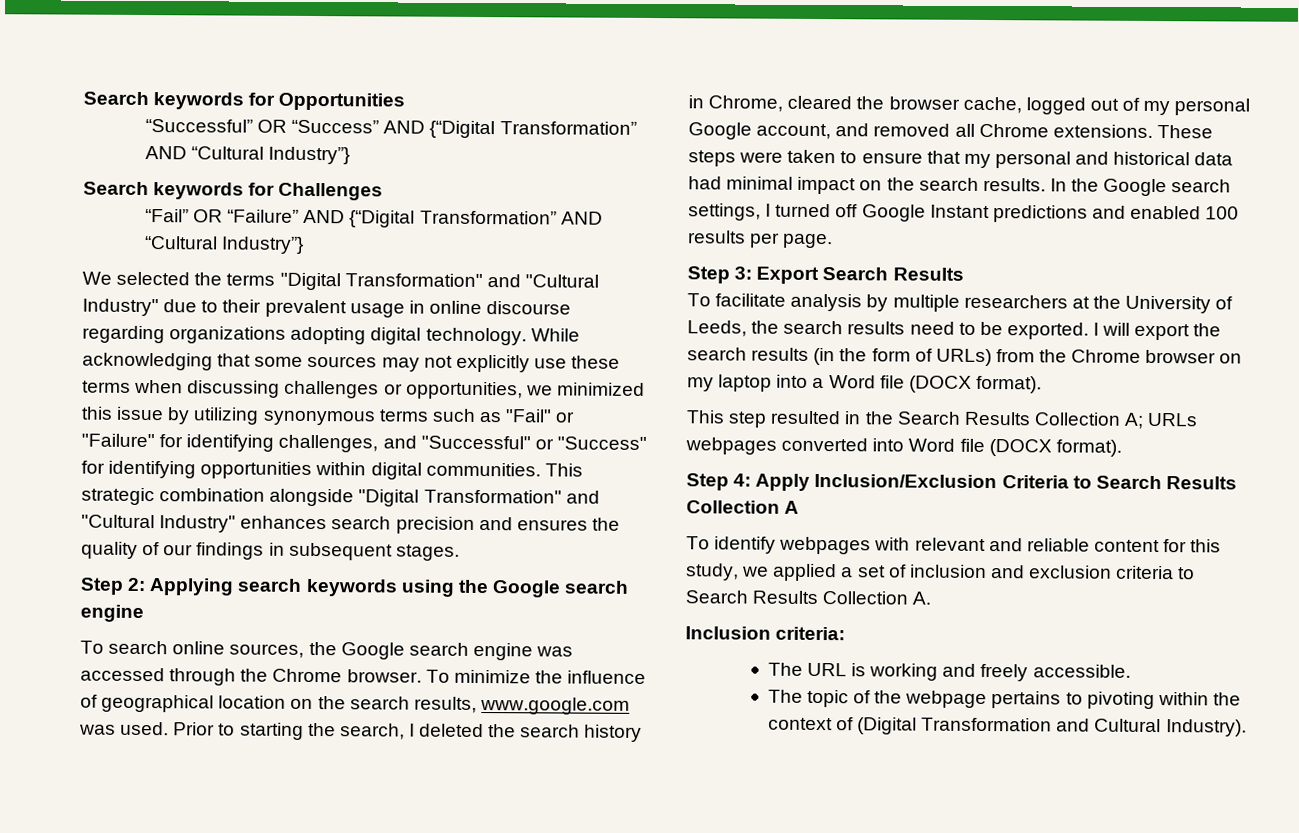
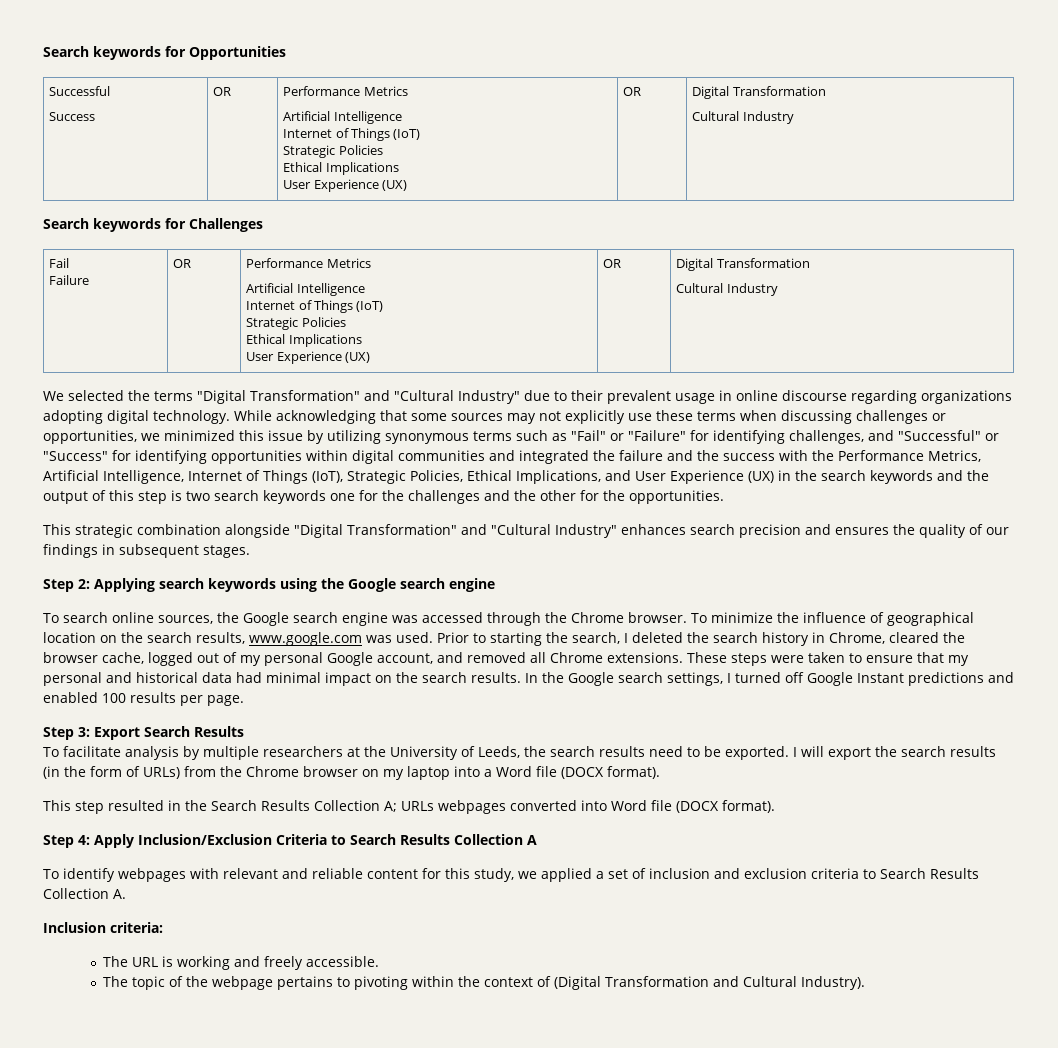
- “Successful” OR “Success” AND {“Digital Transformation” AND “Cultural Industry”}
+ Successful
+ Success | OR | Performance Metrics
+ Artificial Intelligence
+ Internet of Things (IoT)
+ Strategic Policies
+ Ethical Implications
+ User Experience (UX) | OR | Digital Transformation
+ Cultural Industry
- “Fail” OR “Failure” AND {“Digital Transformation” AND “Cultural Industry”}
+ Fail
+ Failure | OR | Performance Metrics
+ Artificial Intelligence
+ Internet of Things (IoT)
+ Strategic Policies
+ Ethical Implications
+ User Experience (UX) | OR | Digital Transformation
+ Cultural Industry
- While acknowledging that some sources may not explicitly use these terms when discussing challenges or opportunities, we minimized this issue by utilizing synonymous terms such as "Fail" or "Failure" for identifying challenges, and "Successful" or "Success" for identifying opportunities within digital communities. This strategic combination alongside "Digital Transformation" and "Cultural Industry" enhances search precision and ensures the quality of our findings in subsequent stages.
+ While acknowledging that some sources may not explicitly use these terms when discussing challenges or opportunities, we minimized this issue by utilizing synonymous terms such as "Fail" or "Failure" for identifying challenges, and "Successful" or "Success" for identifying opportunities within digital communities and integrated the failure and the success with the Performance Metrics, Artificial Intelligence, Internet of Things (IoT), Strategic Policies, Ethical Implications, and User Experience (UX) in the search keywords and the output of this step is two search keywords one for the challenges and the other for the opportunities.
+ This strategic combination alongside "Digital Transformation" and "Cultural Industry" enhances search precision and ensures the quality of our findings in subsequent stages.

